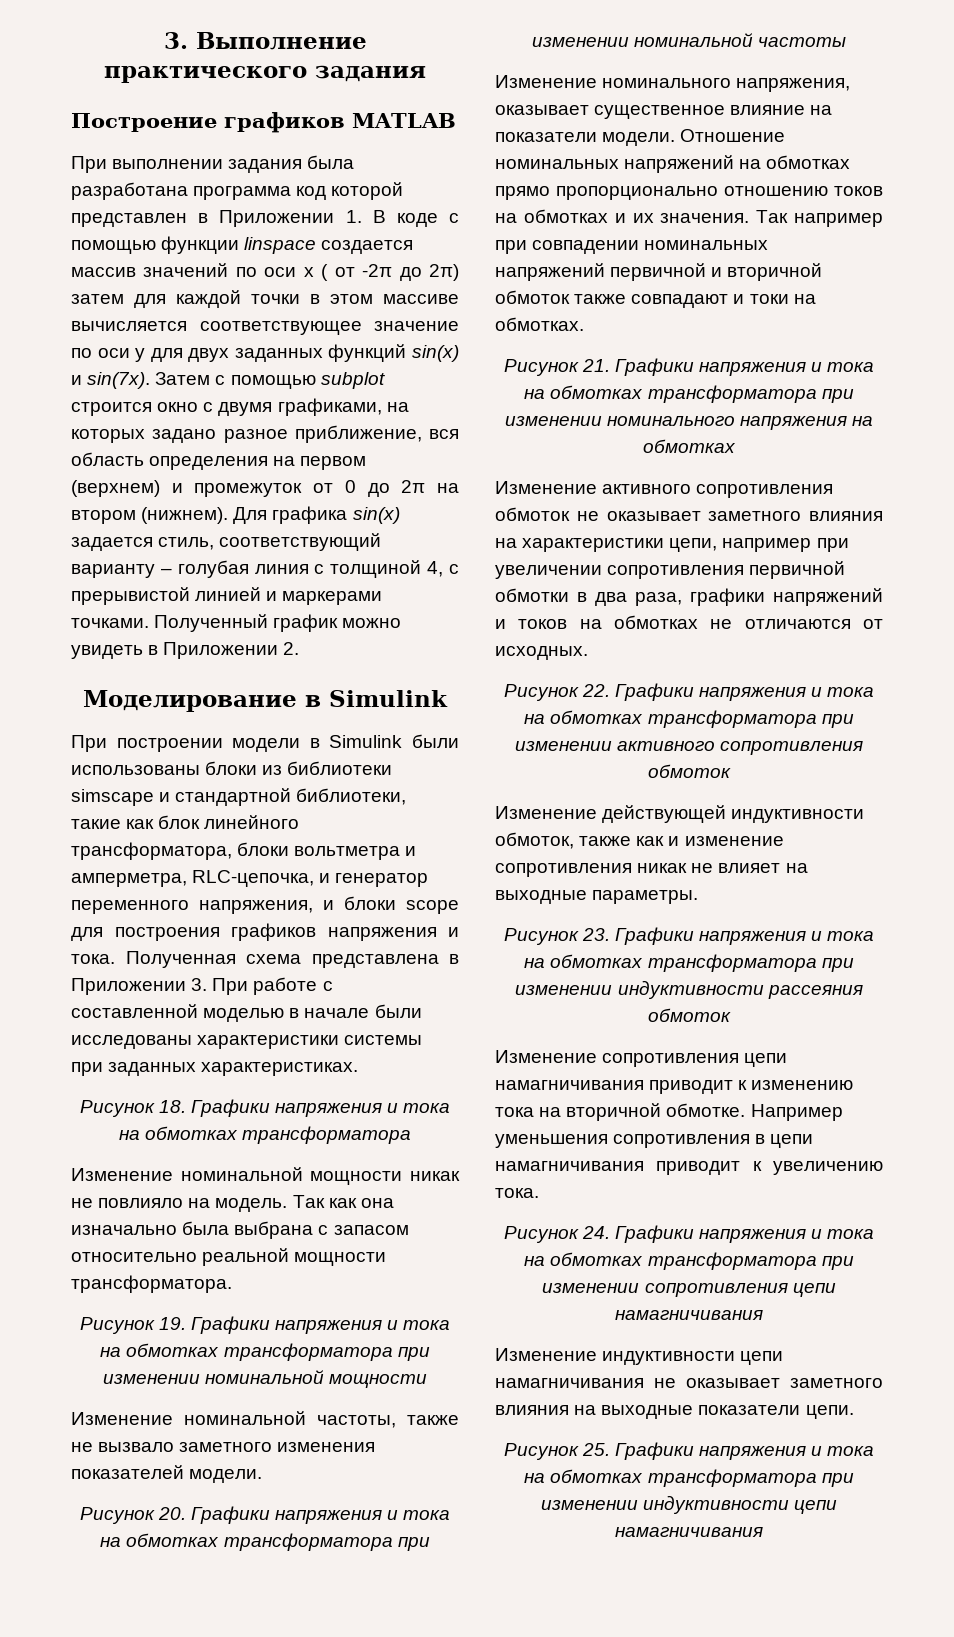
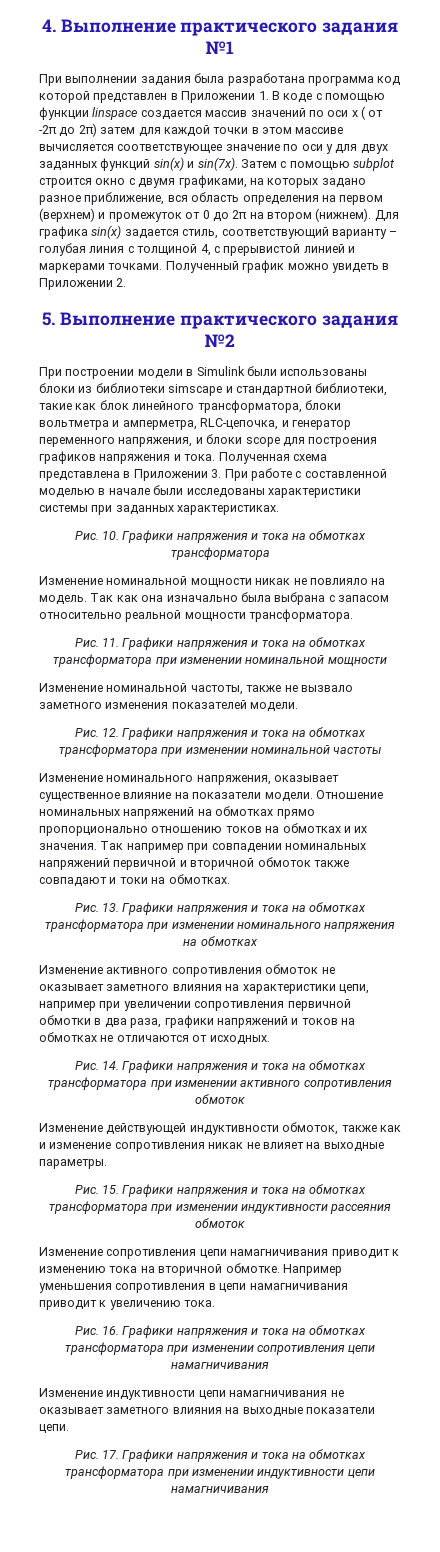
- 3. Выполнение практического задания
- Построение графиков MATLAB
+ 4. Выполнение практического задания №1
- Моделирование в Simulink
+ 5. Выполнение практического задания №2
- Рисунок 18. Графики напряжения и тока на обмотках трансформатора
+ Рис. 10. Графики напряжения и тока на обмотках трансформатора
- Рисунок 19. Графики напряжения и тока на обмотках трансформатора при изменении номинальной мощности
+ Рис. 11. Графики напряжения и тока на обмотках трансформатора при изменении номинальной мощности
- Рисунок 20. Графики напряжения и тока на обмотках трансформатора при изменении номинальной частоты
+ Рис. 12. Графики напряжения и тока на обмотках трансформатора при изменении номинальной частоты
- Рисунок 21. Графики напряжения и тока на обмотках трансформатора при изменении номинального напряжения на обмотках
+ Рис. 13. Графики напряжения и тока на обмотках трансформатора при изменении номинального напряжения на обмотках
- Рисунок 22. Графики напряжения и тока на обмотках трансформатора при изменении активного сопротивления обмоток
+ Рис. 14. Графики напряжения и тока на обмотках трансформатора при изменении активного сопротивления обмоток
- Рисунок 23. Графики напряжения и тока на обмотках трансформатора при изменении индуктивности рассеяния обмоток
+ Рис. 15. Графики напряжения и тока на обмотках трансформатора при изменении индуктивности рассеяния обмоток
- Рисунок 24. Графики напряжения и тока на обмотках трансформатора при изменении сопротивления цепи намагничивания
+ Рис. 16. Графики напряжения и тока на обмотках трансформатора при изменении сопротивления цепи намагничивания
- Рисунок 25. Графики напряжения и тока на обмотках трансформатора при изменении индуктивности цепи намагничивания
+ Рис. 17. Графики напряжения и тока на обмотках трансформатора при изменении индуктивности цепи намагничивания

